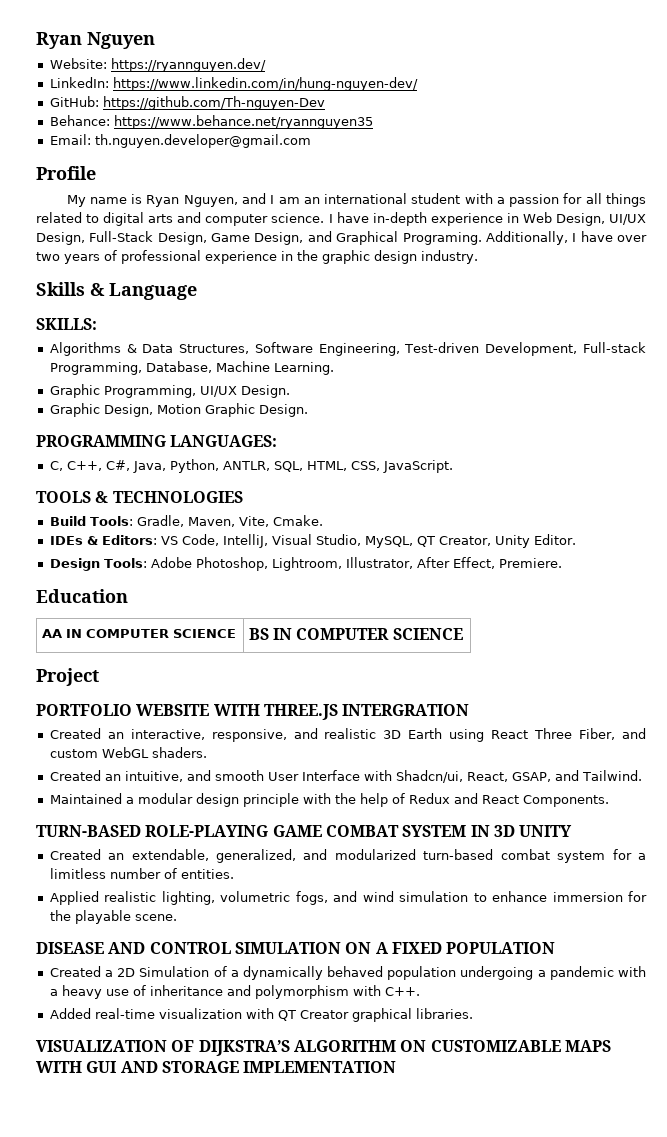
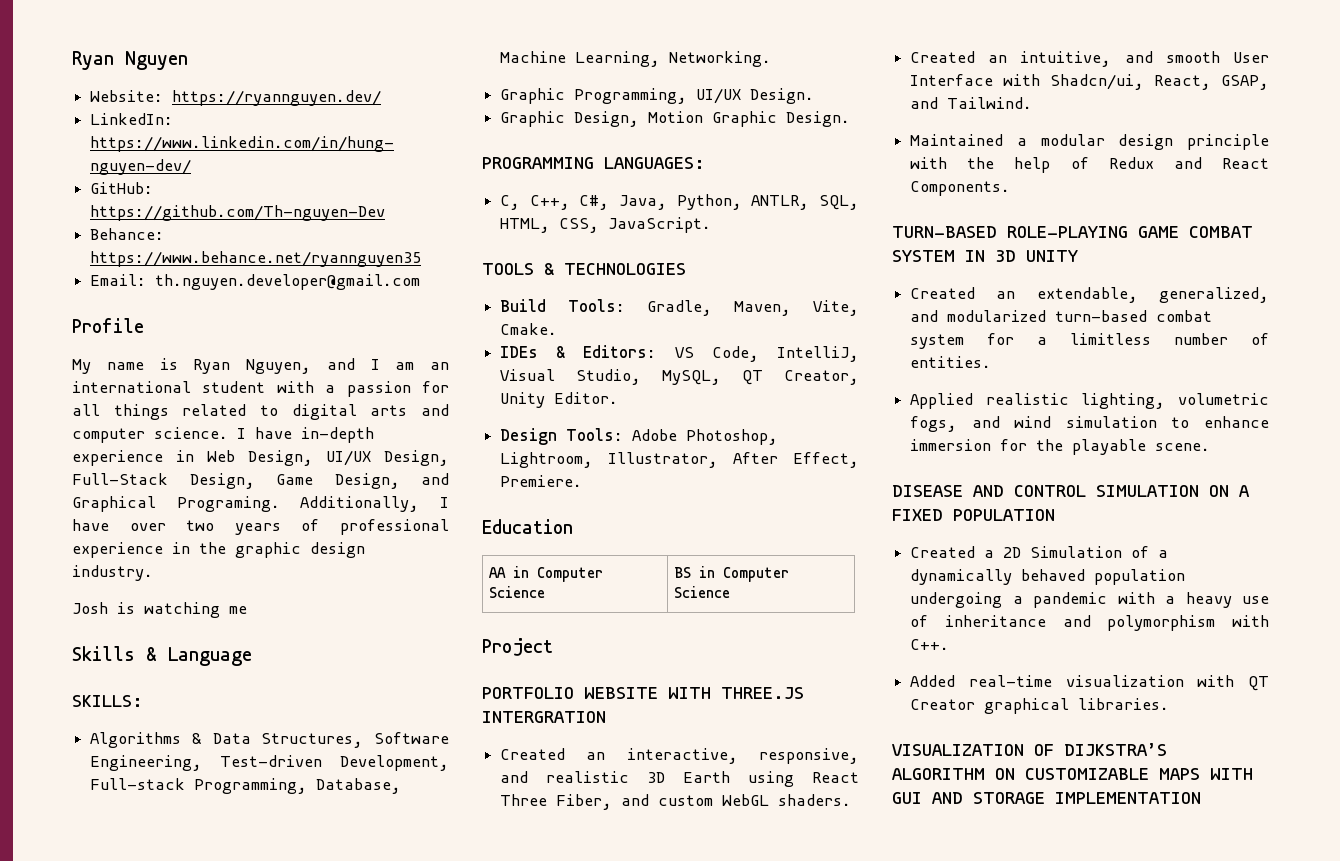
+ Josh is watching me
- Algorithms & Data Structures, Software Engineering, Test-driven Development, Full-stack Programming, Database, Machine Learning.
+ Algorithms & Data Structures, Software Engineering, Test-driven Development, Full-stack Programming, Database, Machine Learning, Networking.
- AA IN COMPUTER SCIENCE | BS IN COMPUTER SCIENCE
+ AA in Computer Science | BS in Computer Science

